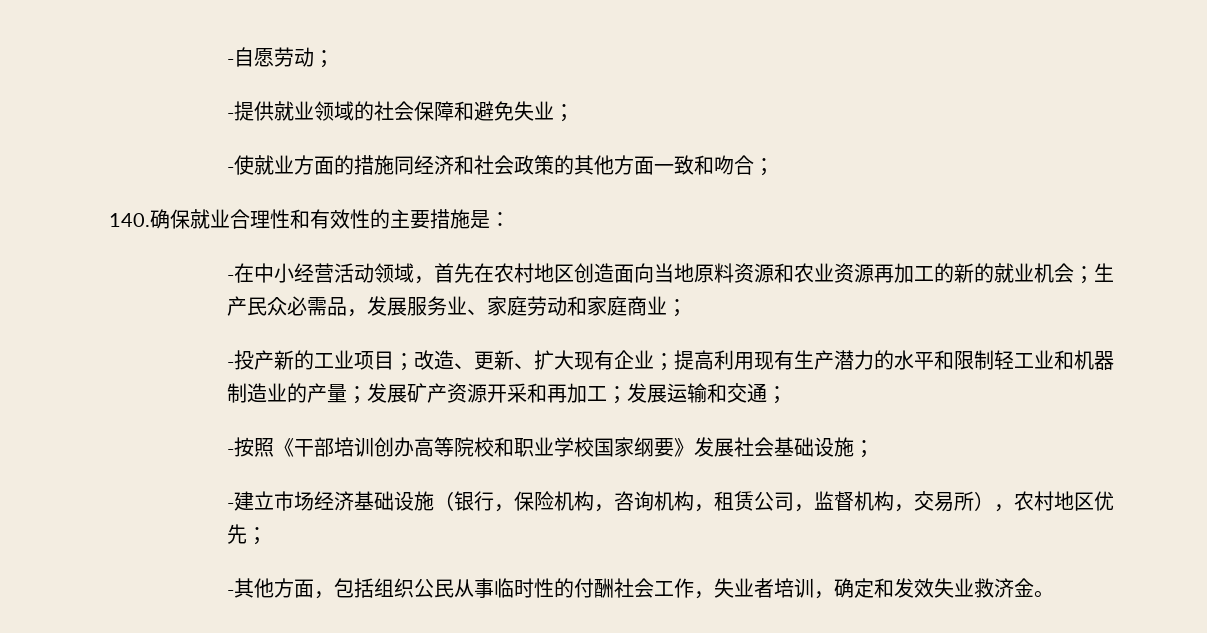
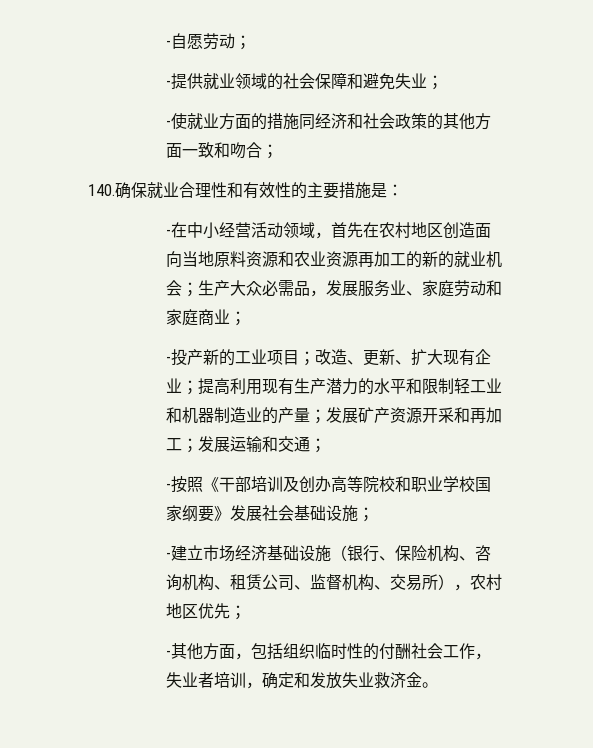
- -在中小经营活动领域，首先在农村地区创造面向当地原料资源和农业资源再加工的新的就业机会；生产民众必需品，发展服务业、家庭劳动和家庭商业；
+ -在中小经营活动领域，首先在农村地区创造面向当地原料资源和农业资源再加工的新的就业机会；生产大众必需品，发展服务业、家庭劳动和家庭商业；
- -按照《干部培训创办高等院校和职业学校国家纲要》发展社会基础设施；
+ -按照《干部培训及创办高等院校和职业学校国家纲要》发展社会基础设施；
- -建立市场经济基础设施（银行，保险机构，咨询机构，租赁公司，监督机构，交易所），农村地区优先；
+ -建立市场经济基础设施（银行、保险机构、咨询机构、租赁公司、监督机构、交易所），农村地区优先；
- -其他方面，包括组织公民从事临时性的付酬社会工作，失业者培训，确定和发效失业救济金。
+ -其他方面，包括组织临时性的付酬社会工作，失业者培训，确定和发放失业救济金。

